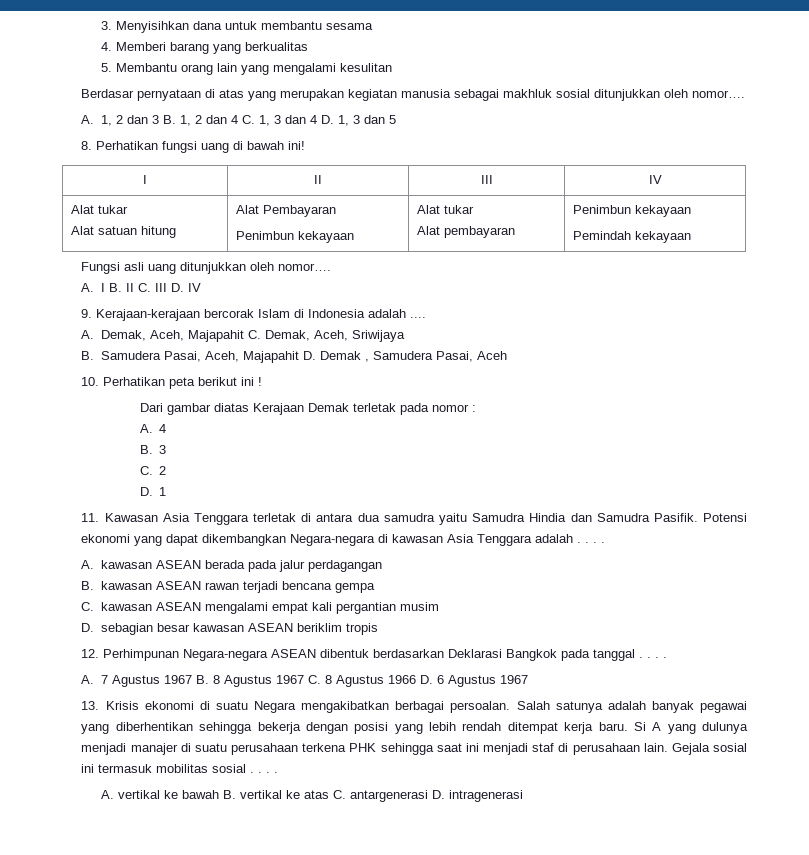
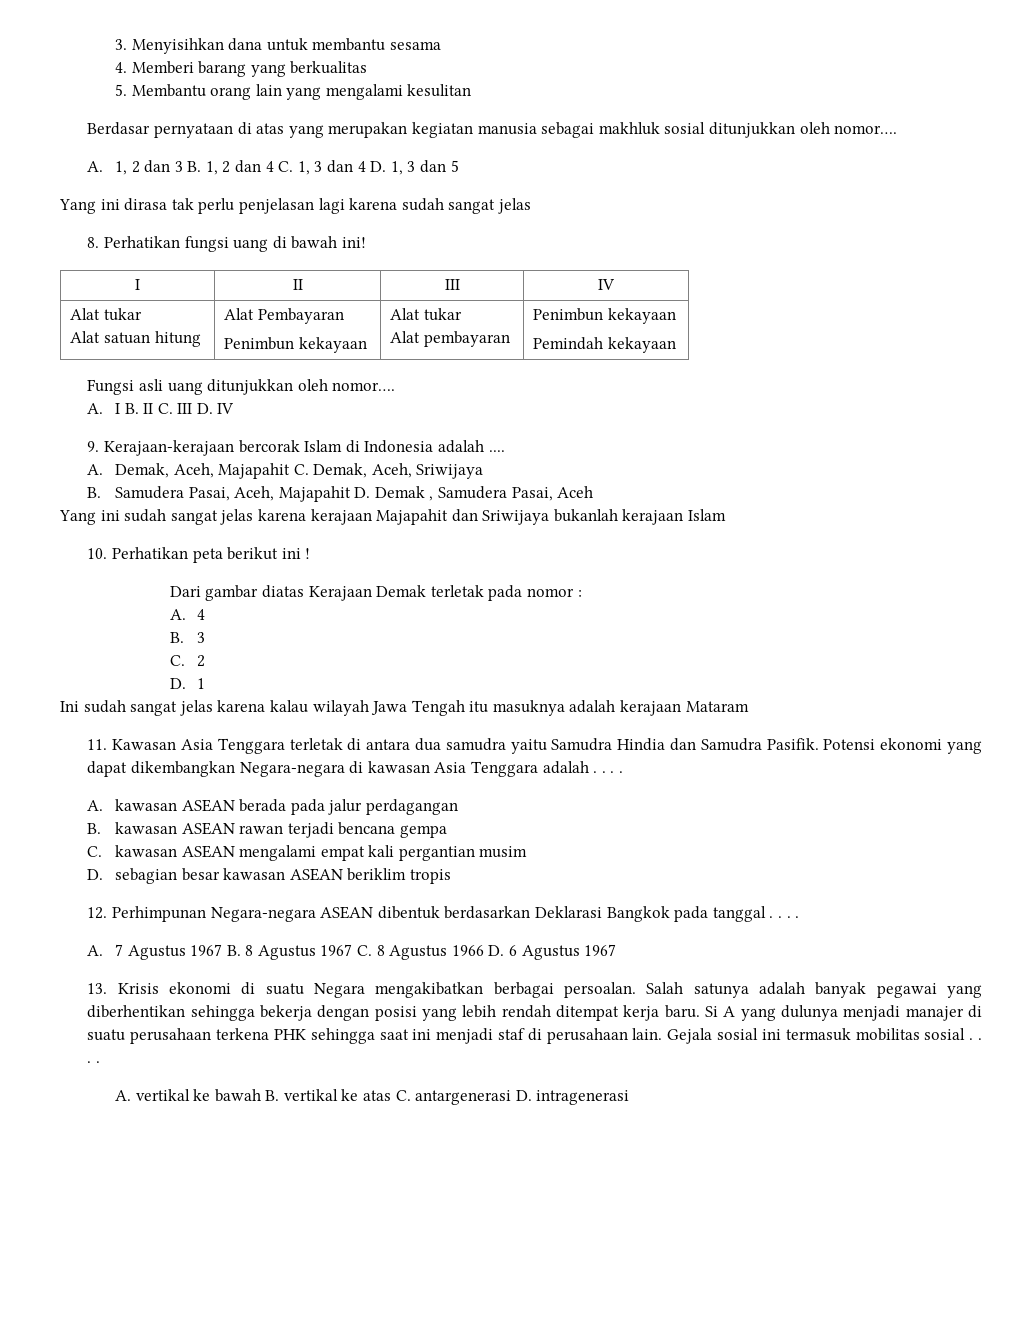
+ Yang ini dirasa tak perlu penjelasan lagi karena sudah sangat jelas
+ Yang ini sudah sangat jelas karena kerajaan Majapahit dan Sriwijaya bukanlah kerajaan Islam
+ Ini sudah sangat jelas karena kalau wilayah Jawa Tengah itu masuknya adalah kerajaan Mataram

